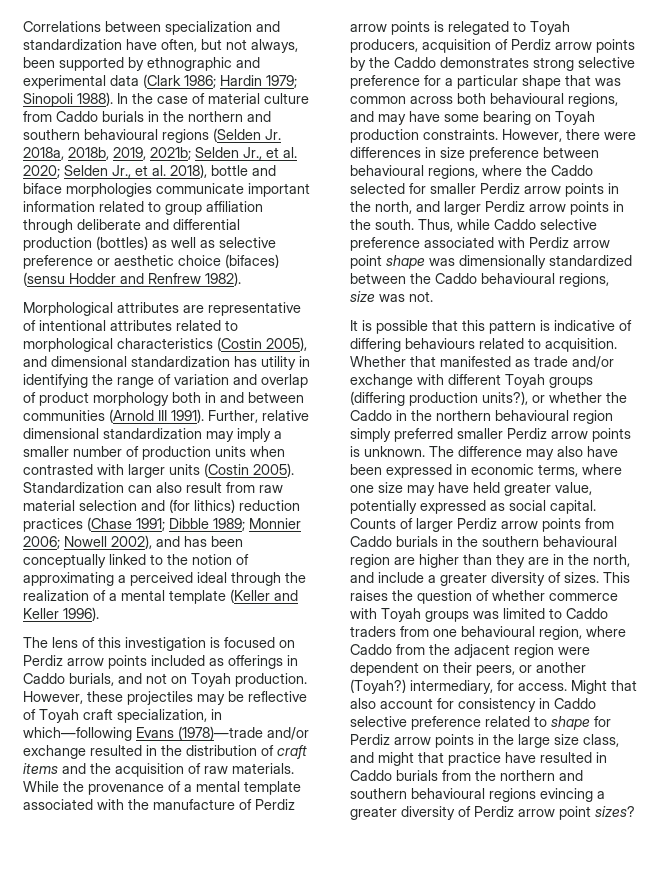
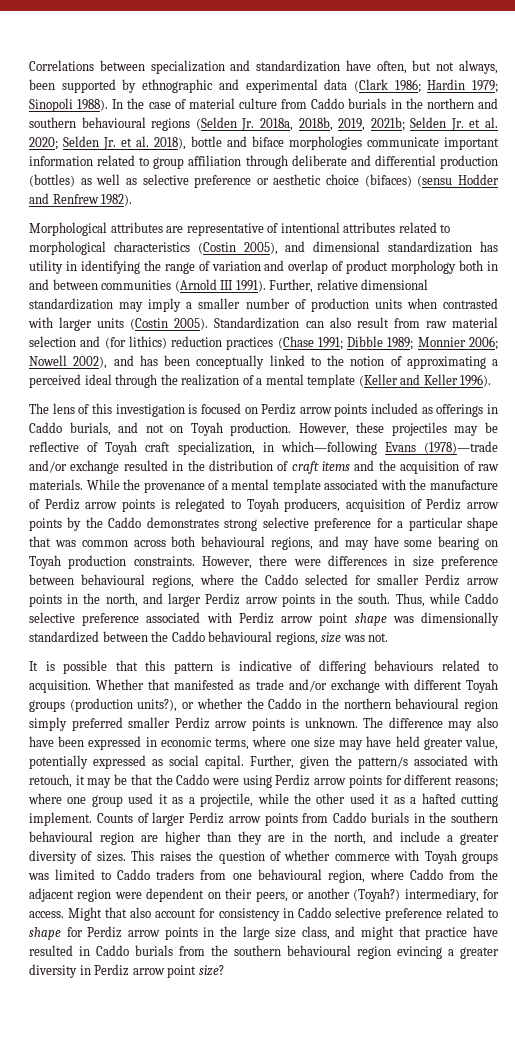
- Selden Jr., et al. 2020;
+ Selden Jr. et al. 2020;
- Selden Jr., et al. 2018), bottle and biface morphologies communicate important information related to group affiliation through deliberate and differential production (bottles) as well as selective preference or aesthetic choice (bifaces) (sensu Hodder and Renfrew 1982).
+ Selden Jr. et al. 2018), bottle and biface morphologies communicate important information related to group affiliation through deliberate and differential production (bottles) as well as selective preference or aesthetic choice (bifaces) (sensu Hodder and Renfrew 1982).
- Whether that manifested as trade and/or exchange with different Toyah groups (differing production units?), or whether the Caddo in the northern behavioural region simply preferred smaller Perdiz arrow points is unknown.
+ Whether that manifested as trade and/or exchange with different Toyah groups (production units?), or whether the Caddo in the northern behavioural region simply preferred smaller Perdiz arrow points is unknown.
+ Further, given the pattern/s associated with retouch, it may be that the Caddo were using Perdiz arrow points for different reasons; where one group used it as a projectile, while the other used it as a hafted cutting implement.
- Might that also account for consistency in Caddo selective preference related to shape for Perdiz arrow points in the large size class, and might that practice have resulted in Caddo burials from the northern and southern behavioural regions evincing a greater diversity of Perdiz arrow point sizes?
+ Might that also account for consistency in Caddo selective preference related to shape for Perdiz arrow points in the large size class, and might that practice have resulted in Caddo burials from the southern behavioural region evincing a greater diversity in Perdiz arrow point size?

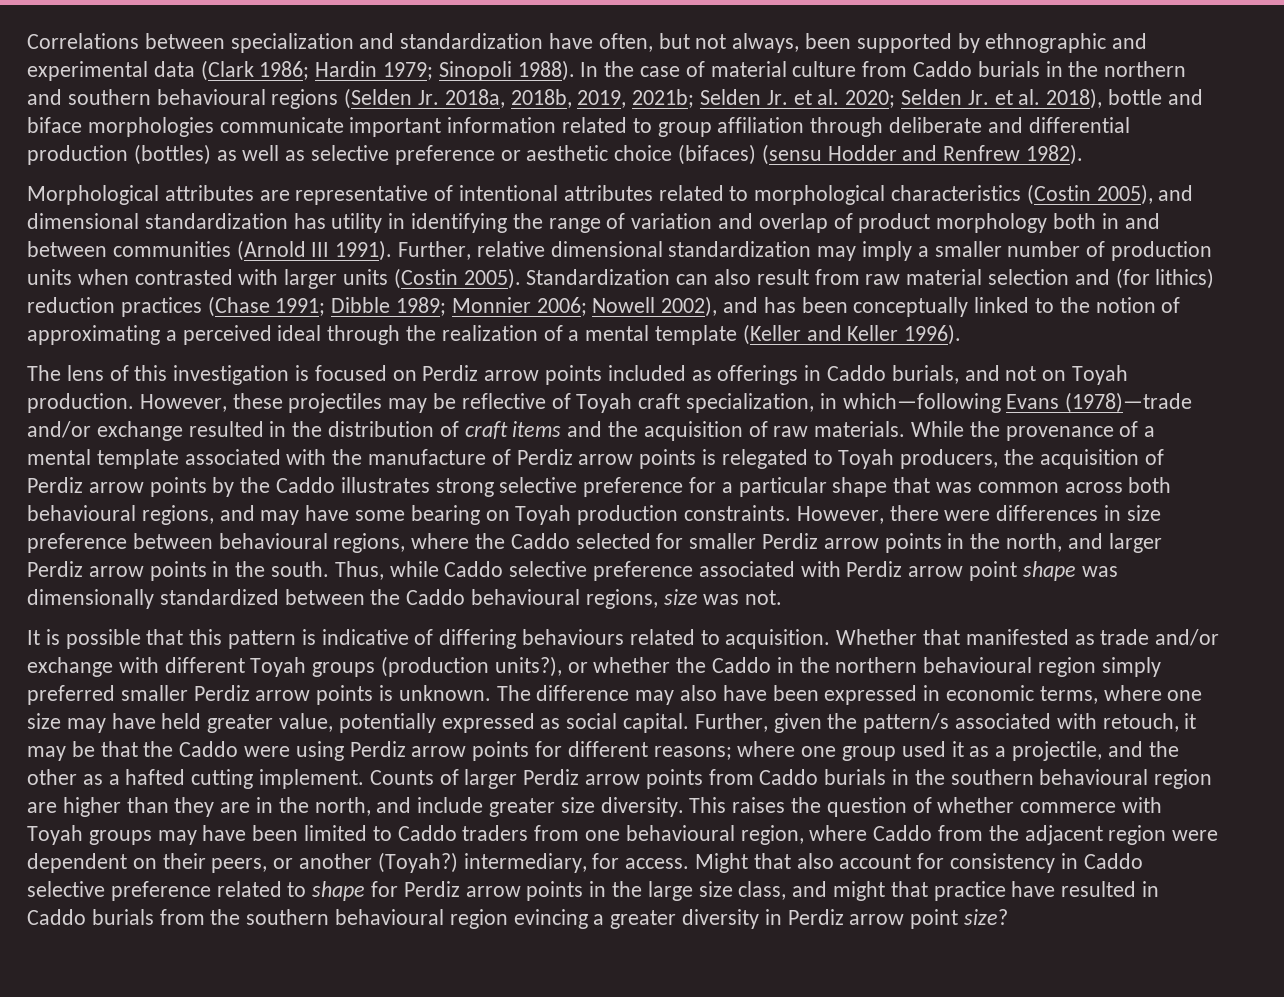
- While the provenance of a mental template associated with the manufacture of Perdiz arrow points is relegated to Toyah producers, acquisition of Perdiz arrow points by the Caddo demonstrates strong selective preference for a particular shape that was common across both behavioural regions, and may have some bearing on Toyah production constraints.
+ While the provenance of a mental template associated with the manufacture of Perdiz arrow points is relegated to Toyah producers, the acquisition of Perdiz arrow points by the Caddo illustrates strong selective preference for a particular shape that was common across both behavioural regions, and may have some bearing on Toyah production constraints.
- Further, given the pattern/s associated with retouch, it may be that the Caddo were using Perdiz arrow points for different reasons; where one group used it as a projectile, while the other used it as a hafted cutting implement.
+ Further, given the pattern/s associated with retouch, it may be that the Caddo were using Perdiz arrow points for different reasons; where one group used it as a projectile, and the other as a hafted cutting implement.
- Counts of larger Perdiz arrow points from Caddo burials in the southern behavioural region are higher than they are in the north, and include a greater diversity of sizes.
+ Counts of larger Perdiz arrow points from Caddo burials in the southern behavioural region are higher than they are in the north, and include greater size diversity.
- This raises the question of whether commerce with Toyah groups was limited to Caddo traders from one behavioural region, where Caddo from the adjacent region were dependent on their peers, or another (Toyah?) intermediary, for access.
+ This raises the question of whether commerce with Toyah groups may have been limited to Caddo traders from one behavioural region, where Caddo from the adjacent region were dependent on their peers, or another (Toyah?) intermediary, for access.

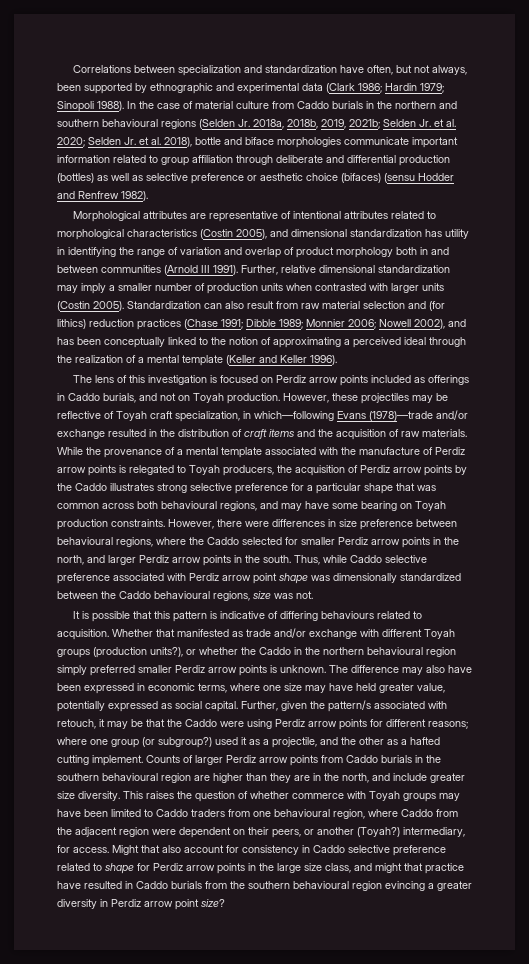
- Further, given the pattern/s associated with retouch, it may be that the Caddo were using Perdiz arrow points for different reasons; where one group used it as a projectile, and the other as a hafted cutting implement.
+ Further, given the pattern/s associated with retouch, it may be that the Caddo were using Perdiz arrow points for different reasons; where one group (or subgroup?) used it as a projectile, and the other as a hafted cutting implement.

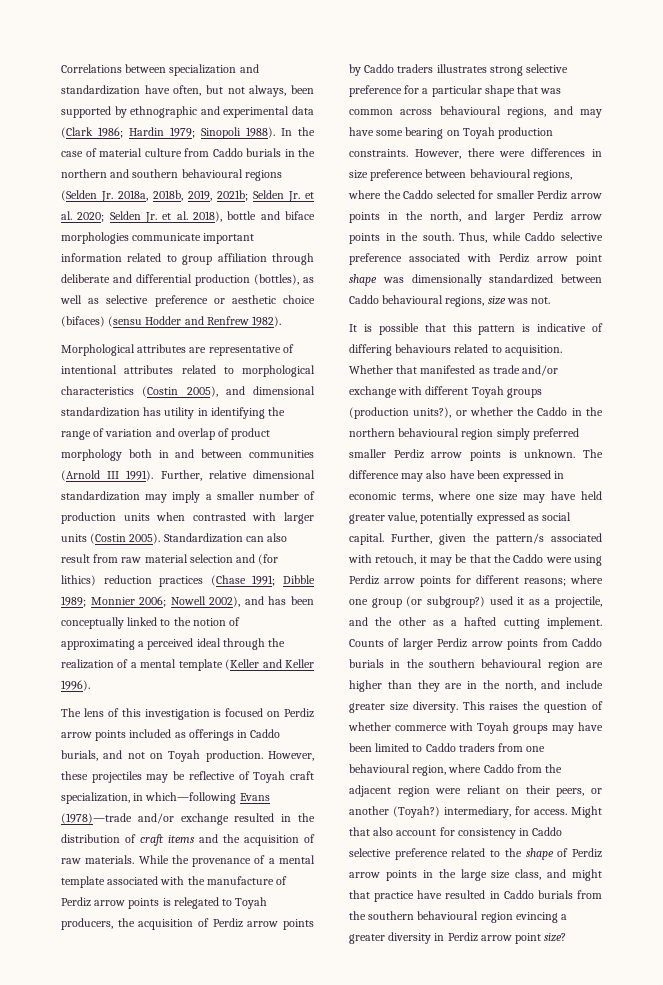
- Selden Jr. et al. 2018), bottle and biface morphologies communicate important information related to group affiliation through deliberate and differential production (bottles) as well as selective preference or aesthetic choice (bifaces) (sensu Hodder and Renfrew 1982).
+ Selden Jr. et al. 2018), bottle and biface morphologies communicate important information related to group affiliation through deliberate and differential production (bottles), as well as selective preference or aesthetic choice (bifaces) (sensu Hodder and Renfrew 1982).
- While the provenance of a mental template associated with the manufacture of Perdiz arrow points is relegated to Toyah producers, the acquisition of Perdiz arrow points by the Caddo illustrates strong selective preference for a particular shape that was common across both behavioural regions, and may have some bearing on Toyah production constraints.
+ While the provenance of a mental template associated with the manufacture of Perdiz arrow points is relegated to Toyah producers, the acquisition of Perdiz arrow points by Caddo traders illustrates strong selective preference for a particular shape that was common across behavioural regions, and may have some bearing on Toyah production constraints.
- Thus, while Caddo selective preference associated with Perdiz arrow point shape was dimensionally standardized between the Caddo behavioural regions, size was not.
+ Thus, while Caddo selective preference associated with Perdiz arrow point shape was dimensionally standardized between Caddo behavioural regions, size was not.
- This raises the question of whether commerce with Toyah groups may have been limited to Caddo traders from one behavioural region, where Caddo from the adjacent region were dependent on their peers, or another (Toyah?) intermediary, for access.
+ This raises the question of whether commerce with Toyah groups may have been limited to Caddo traders from one behavioural region, where Caddo from the adjacent region were reliant on their peers, or another (Toyah?) intermediary, for access.
- Might that also account for consistency in Caddo selective preference related to shape for Perdiz arrow points in the large size class, and might that practice have resulted in Caddo burials from the southern behavioural region evincing a greater diversity in Perdiz arrow point size?
+ Might that also account for consistency in Caddo selective preference related to the shape of Perdiz arrow points in the large size class, and might that practice have resulted in Caddo burials from the southern behavioural region evincing a greater diversity in Perdiz arrow point size?

